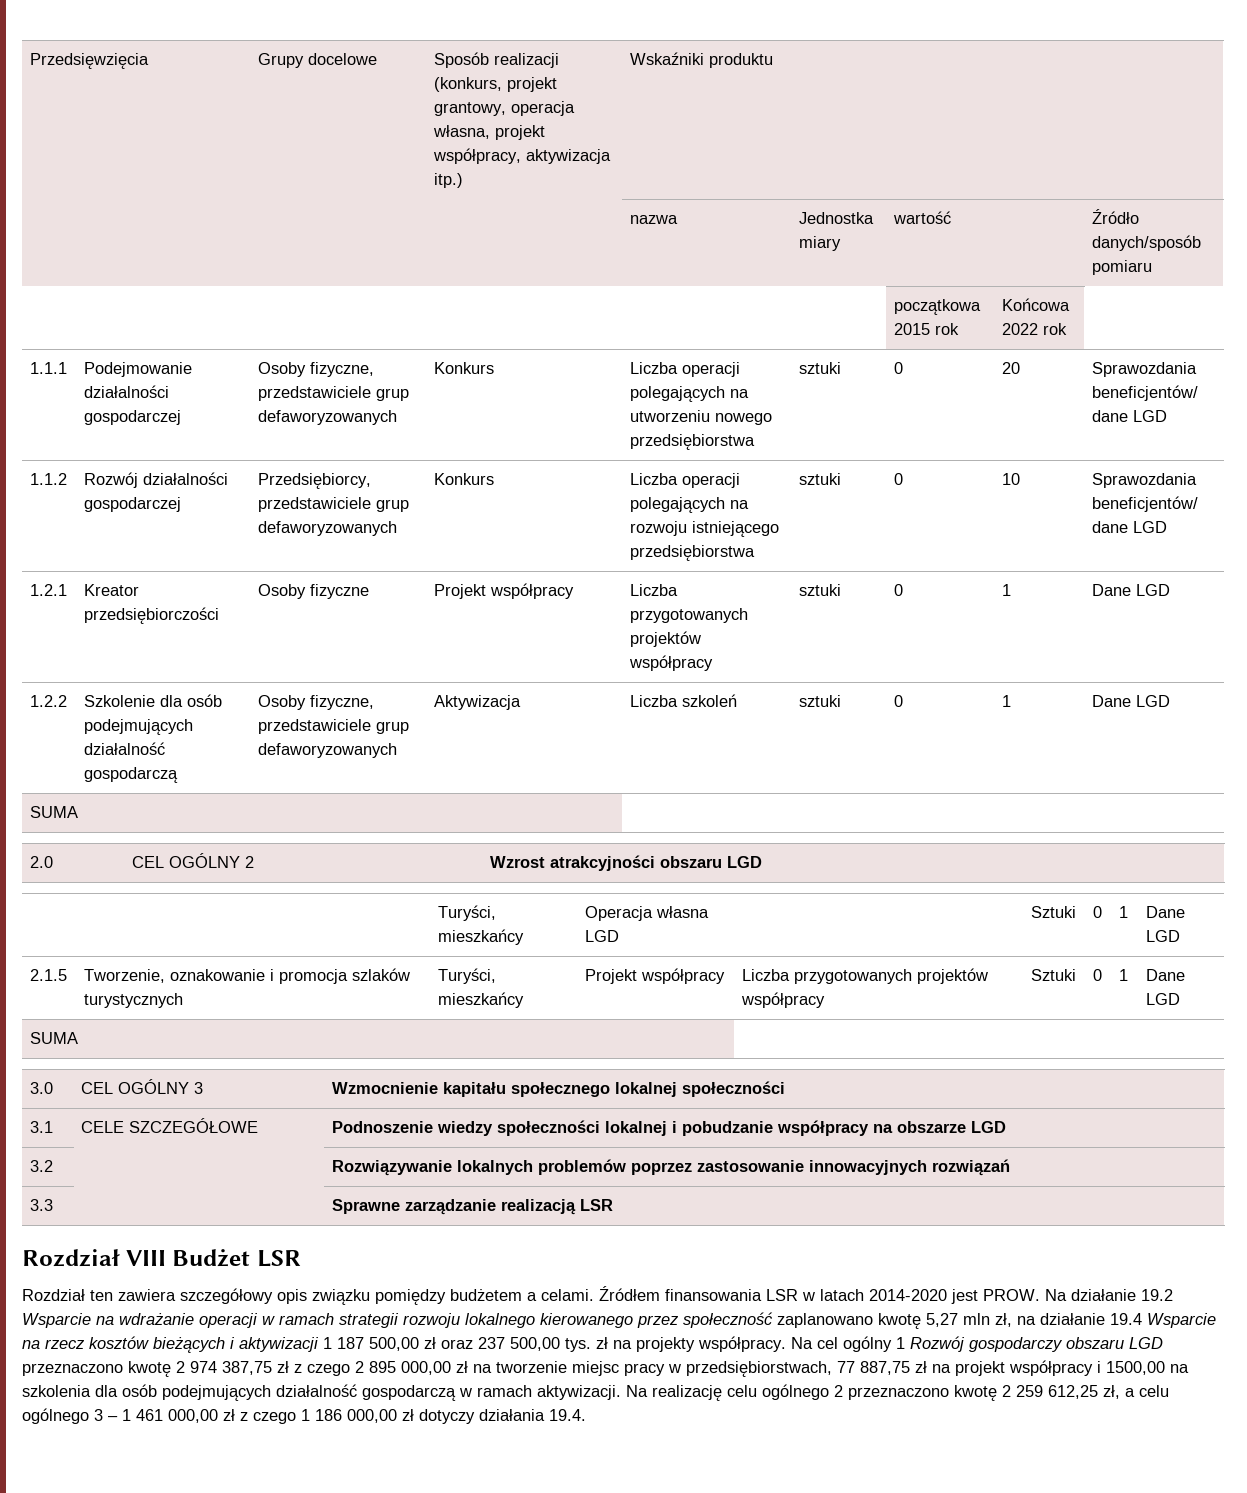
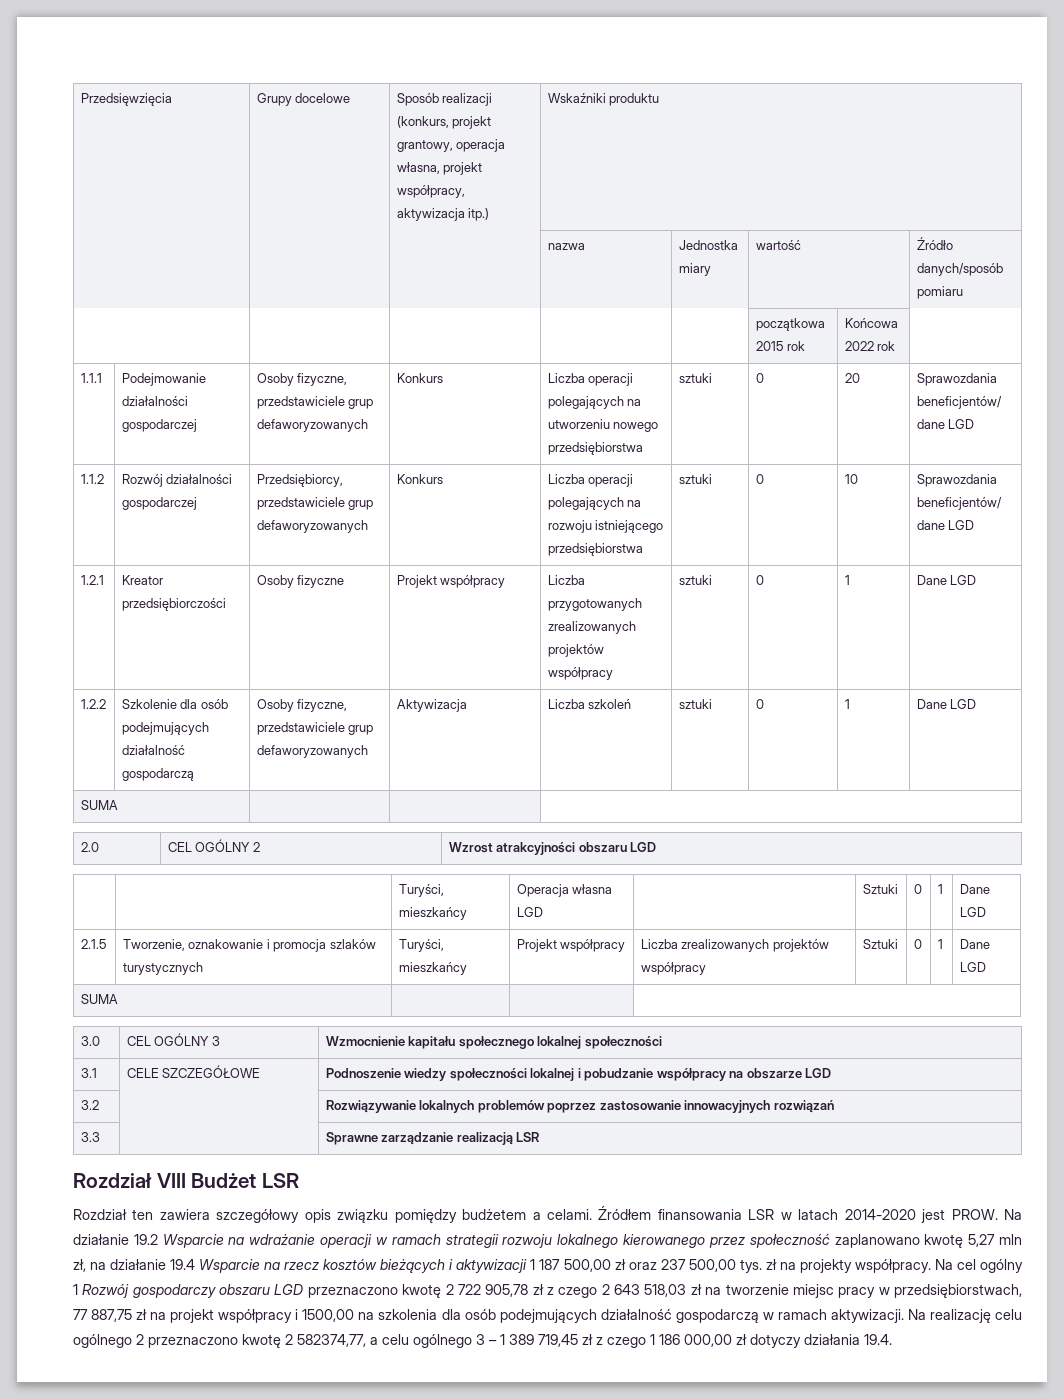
- 1.2.1 | Kreator przedsiębiorczości | Osoby fizyczne | Projekt współpracy | Liczba przygotowanych projektów współpracy | sztuki | 0 | 1 | Dane LGD
+ 1.2.1 | Kreator przedsiębiorczości | Osoby fizyczne | Projekt współpracy | Liczba przygotowanych zrealizowanych projektów współpracy | sztuki | 0 | 1 | Dane LGD
- 2.1.5 | Tworzenie, oznakowanie i promocja szlaków turystycznych | Turyści, mieszkańcy | Projekt współpracy | Liczba przygotowanych projektów współpracy | Sztuki | 0 | 1 | Dane LGD
+ 2.1.5 | Tworzenie, oznakowanie i promocja szlaków turystycznych | Turyści, mieszkańcy | Projekt współpracy | Liczba zrealizowanych projektów współpracy | Sztuki | 0 | 1 | Dane LGD
- Na cel ogólny 1 Rozwój gospodarczy obszaru LGD przeznaczono kwotę 2 974 387,75 zł z czego 2 895 000,00 zł na tworzenie miejsc pracy w przedsiębiorstwach, 77 887,75 zł na projekt współpracy i 1500,00 na szkolenia dla osób podejmujących działalność gospodarczą w ramach aktywizacji.
+ Na cel ogólny 1 Rozwój gospodarczy obszaru LGD przeznaczono kwotę 2 722 905,78 zł z czego 2 643 518,03 zł na tworzenie miejsc pracy w przedsiębiorstwach, 77 887,75 zł na projekt współpracy i 1500,00 na szkolenia dla osób podejmujących działalność gospodarczą w ramach aktywizacji.
- Na realizację celu ogólnego 2 przeznaczono kwotę 2 259 612,25 zł, a celu ogólnego 3 – 1 461 000,00 zł z czego 1 186 000,00 zł dotyczy działania 19.4.
+ Na realizację celu ogólnego 2 przeznaczono kwotę 2 582374,77, a celu ogólnego 3 – 1 389 719,45 zł z czego 1 186 000,00 zł dotyczy działania 19.4.

